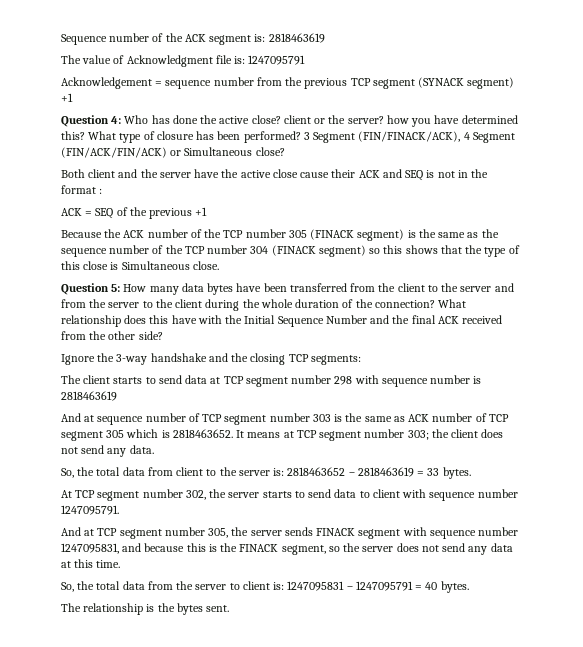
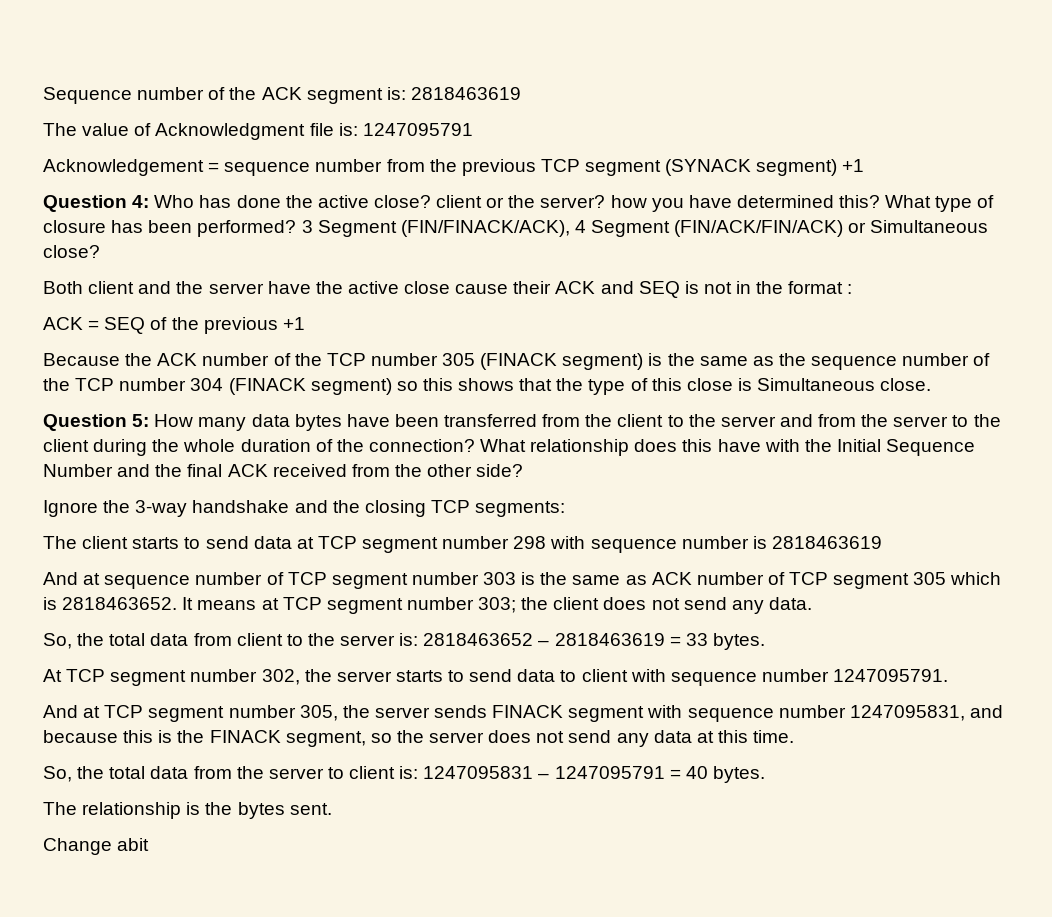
+ Change abit

